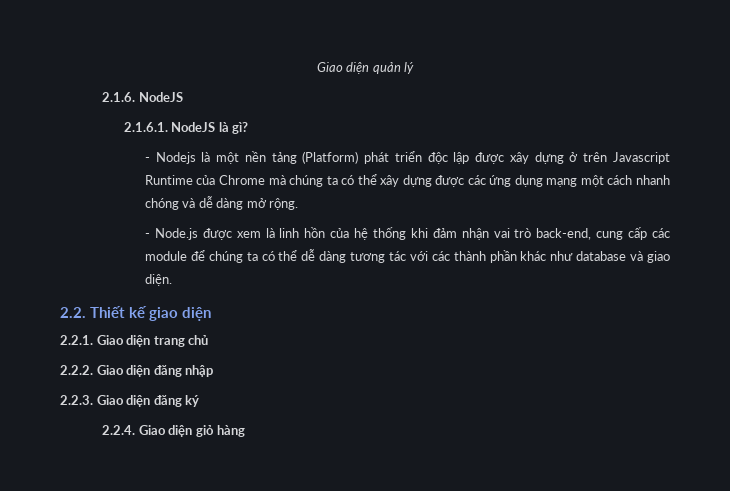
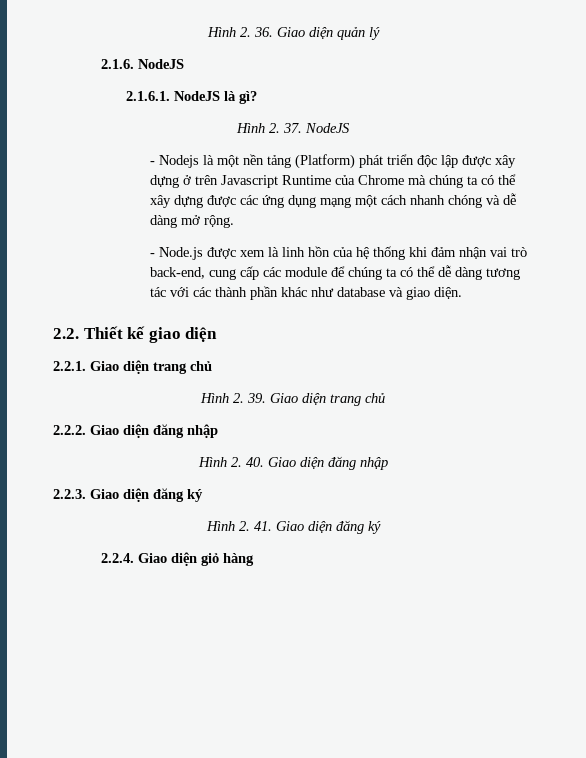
- Giao diện quản lý
+ Hình 2. 36. Giao diện quản lý
+ Hình 2. 37. NodeJS
+ Hình 2. 39. Giao diện trang chủ
+ Hình 2. 40. Giao diện đăng nhập
+ Hình 2. 41. Giao diện đăng ký

